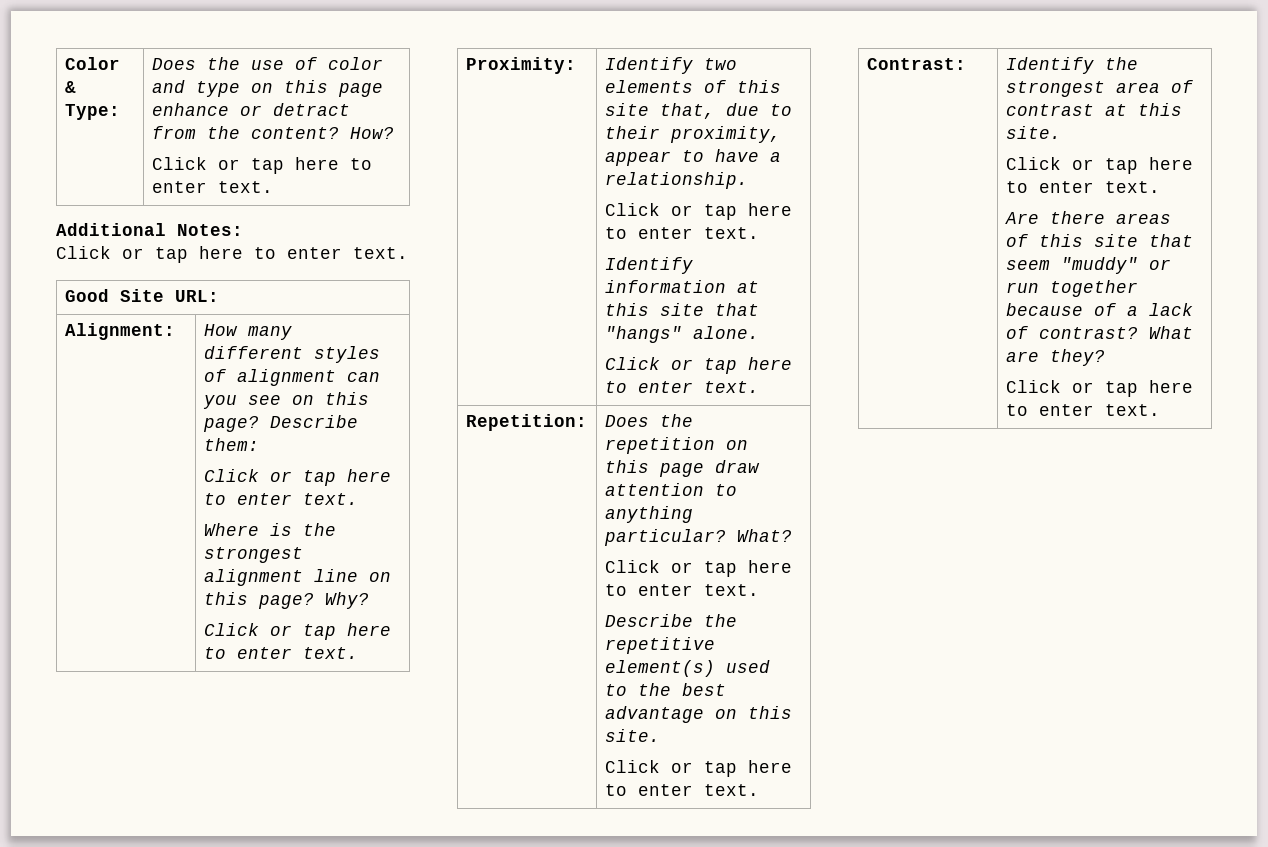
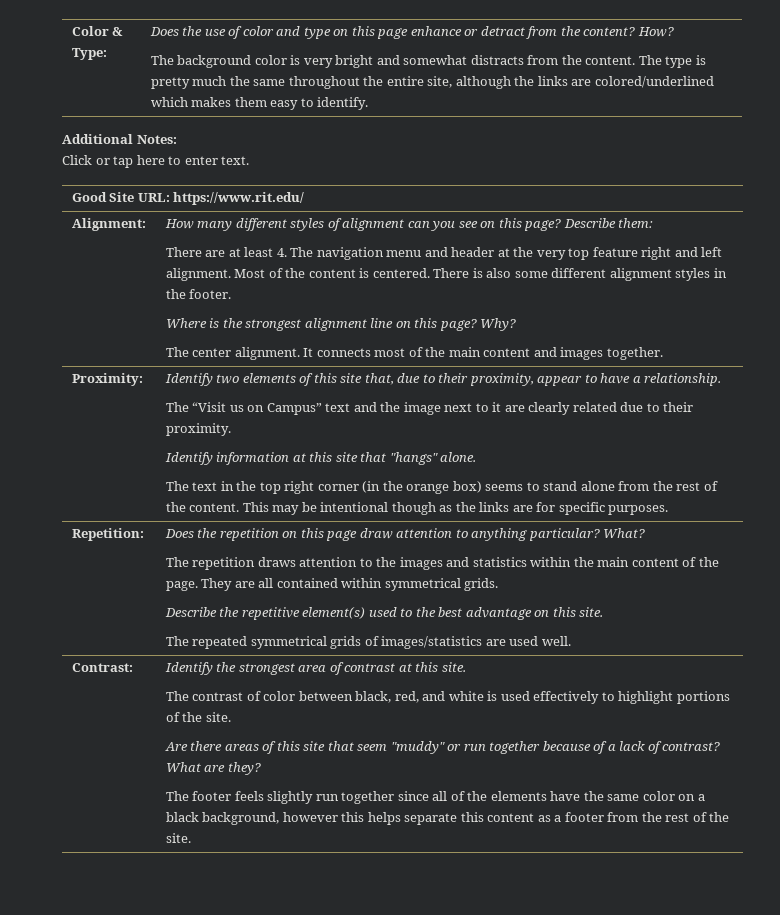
  How?
- Click or tap here to enter text.
+ The background color is very bright and somewhat distracts from the content. The type is pretty much the same throughout the entire site, although the links are colored/underlined which makes them easy to identify.
- Good Site URL:
+ Good Site URL: https://www.rit.edu/
  Describe them:
- Click or tap here to enter text.
+ There are at least 4. The navigation menu and header at the very top feature right and left alignment. Most of the content is centered. There is also some different alignment styles in the footer.
  Why?
- Click or tap here to enter text.
+ The center alignment. It connects most of the main content and images together.
  Identify two elements of this site that, due to their proximity, appear to have a relationship.
- Click or tap here to enter text.
+ The “Visit us on Campus” text and the image next to it are clearly related due to their proximity.
  Identify information at this site that "hangs" alone.
- Click or tap here to enter text.
+ The text in the top right corner (in the orange box) seems to stand alone from the rest of the content. This may be intentional though as the links are for specific purposes.
  What?
- Click or tap here to enter text.
+ The repetition draws attention to the images and statistics within the main content of the page. They are all contained within symmetrical grids.
  Describe the repetitive element(s) used to the best advantage on this site.
- Click or tap here to enter text.
+ The repeated symmetrical grids of images/statistics are used well.
  Identify the strongest area of contrast at this site.
- Click or tap here to enter text.
+ The contrast of color between black, red, and white is used effectively to highlight portions of the site.
  What are they?
- Click or tap here to enter text.
+ The footer feels slightly run together since all of the elements have the same color on a black background, however this helps separate this content as a footer from the rest of the site.

